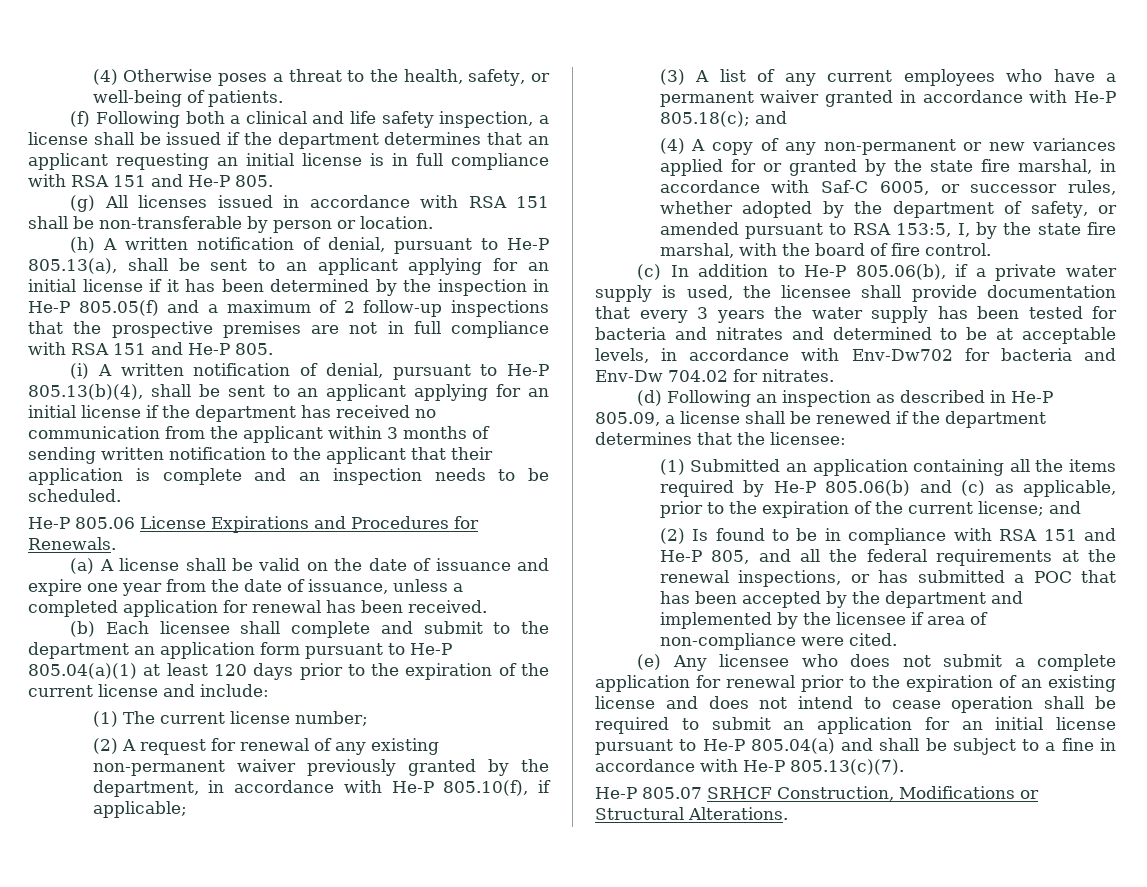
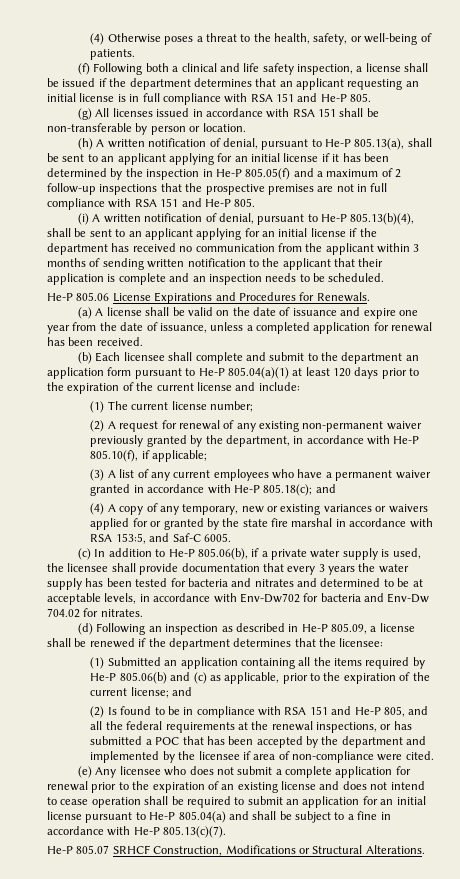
- (4) A copy of any non-permanent or new variances applied for or granted by the state fire marshal, in accordance with Saf-C 6005, or successor rules, whether adopted by the department of safety, or amended pursuant to RSA 153:5, I, by the state fire marshal, with the board of fire control.
+ (4) A copy of any temporary, new or existing variances or waivers applied for or granted by the state fire marshal in accordance with RSA 153:5, and Saf-C 6005.

